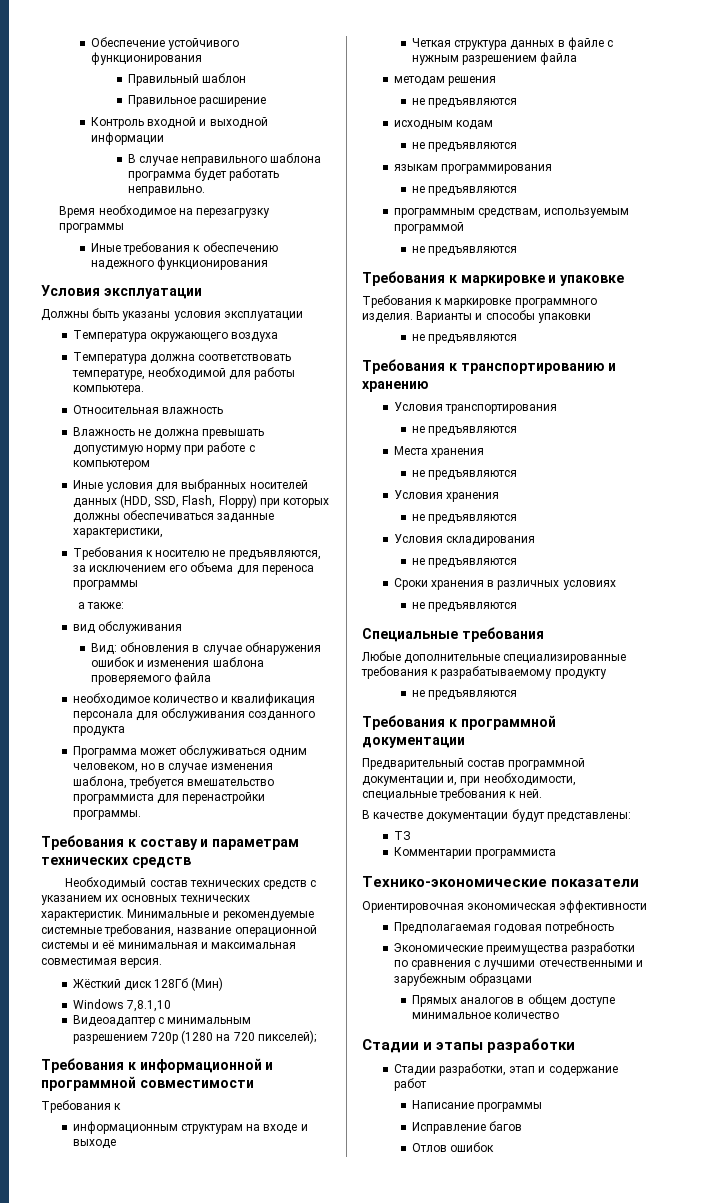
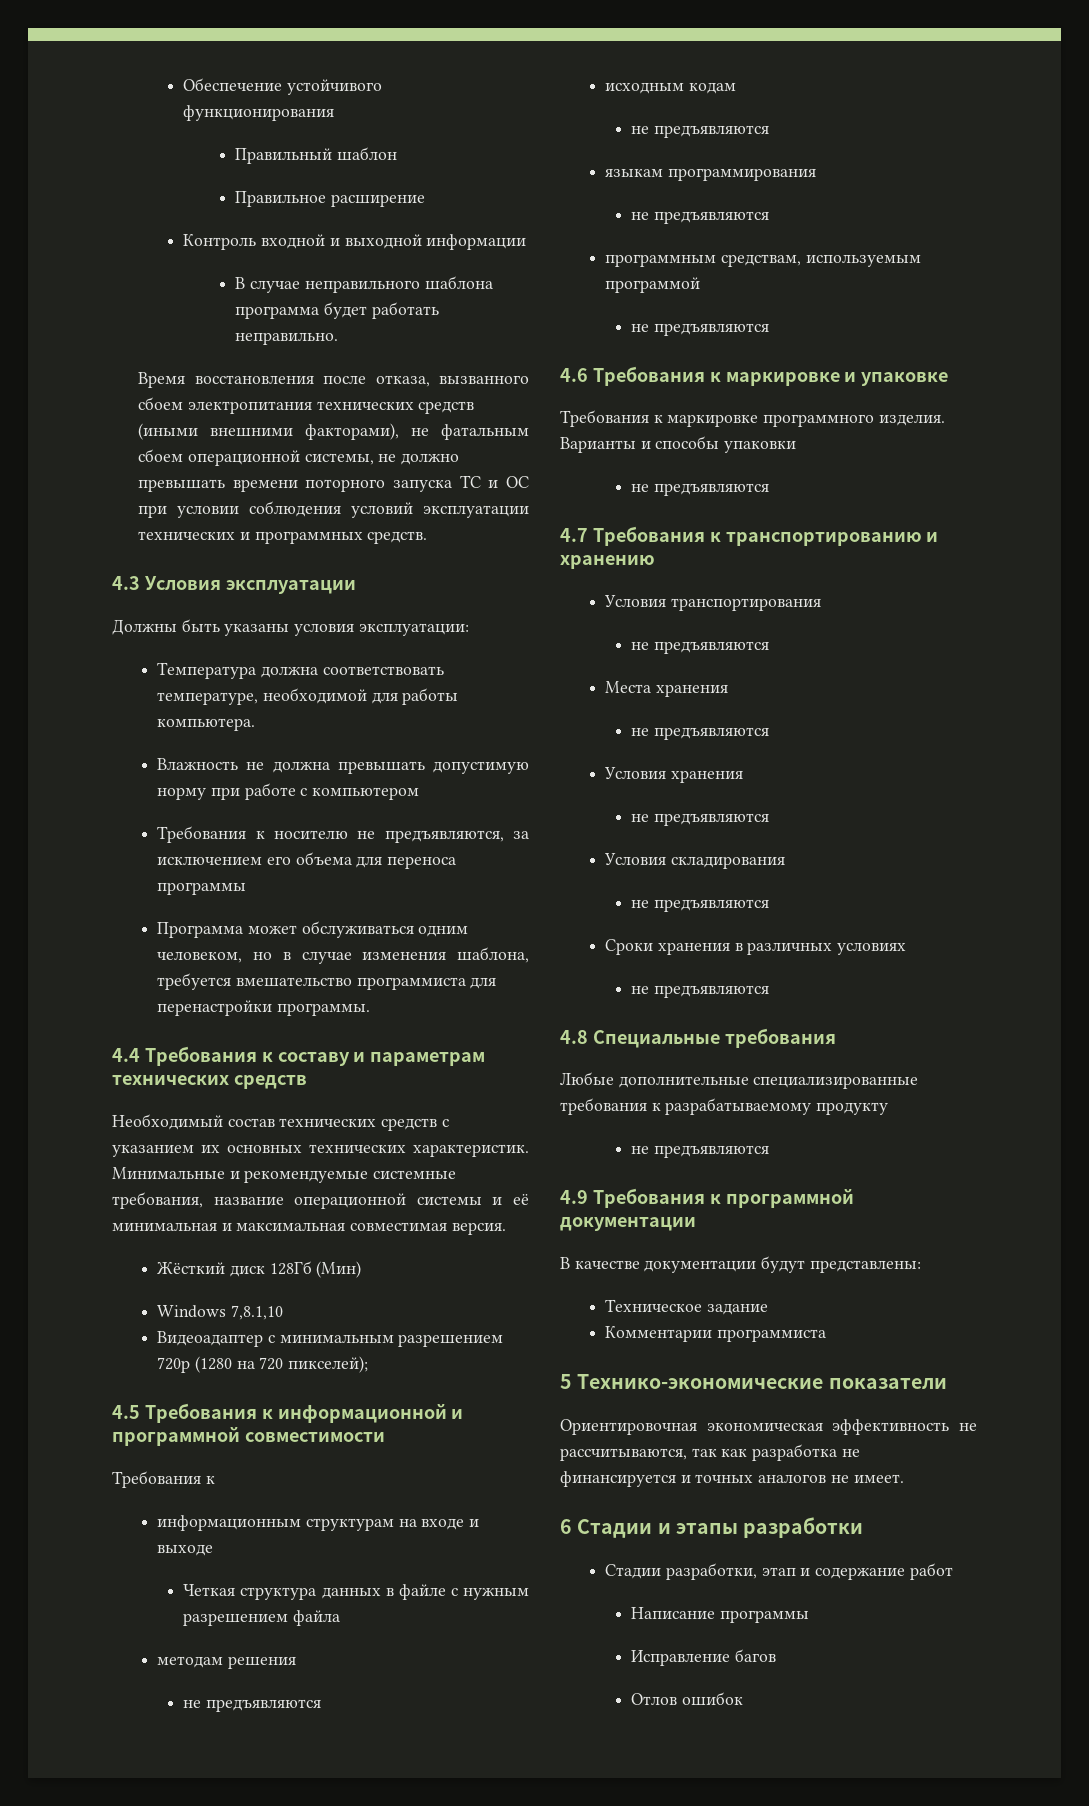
- Время необходимое на перезагрузку программы
- Иные требования к обеспечению надежного функционирования
- Условия эксплуатации
+ Время восстановления после отказа, вызванного сбоем электропитания технических средств (иными внешними факторами), не фатальным сбоем операционной системы, не должно превышать времени поторного запуска ТС и ОС при условии соблюдения условий эксплуатации технических и программных средств.
+ 4.3 Условия эксплуатации
- Должны быть указаны условия эксплуатации
- Температура окружающего воздуха
+ Должны быть указаны условия эксплуатации:
- Относительная влажность
- Иные условия для выбранных носителей данных (HDD, SSD, Flash, Floppy) при которых должны обеспечиваться заданные характеристики,
- а также:
- вид обслуживания
- Вид: обновления в случае обнаружения ошибок и изменения шаблона проверяемого файла
- необходимое количество и квалификация персонала для обслуживания созданного продукта
- Требования к составу и параметрам технических средств
+ 4.4 Требования к составу и параметрам технических средств
- Требования к информационной и программной совместимости
+ 4.5 Требования к информационной и программной совместимости
- Требования к маркировке и упаковке
+ 4.6 Требования к маркировке и упаковке
- Требования к транспортированию и хранению
+ 4.7 Требования к транспортированию и хранению
- Специальные требования
+ 4.8 Специальные требования
- Требования к программной документации
+ 4.9 Требования к программной документации
- Предварительный состав программной документации и, при необходимости, специальные требования к ней.
- ТЗ
+ Техническое задание
- Технико-экономические показатели
+ 5 Технико-экономические показатели
- Ориентировочная экономическая эффективности
- Предполагаемая годовая потребность
- Экономические преимущества разработки по сравнения с лучшими отечественными и зарубежным образцами
- Прямых аналогов в общем доступе минимальное количество
- Стадии и этапы разработки
+ Ориентировочная экономическая эффективность не рассчитываются, так как разработка не финансируется и точных аналогов не имеет.
+ 6 Стадии и этапы разработки

